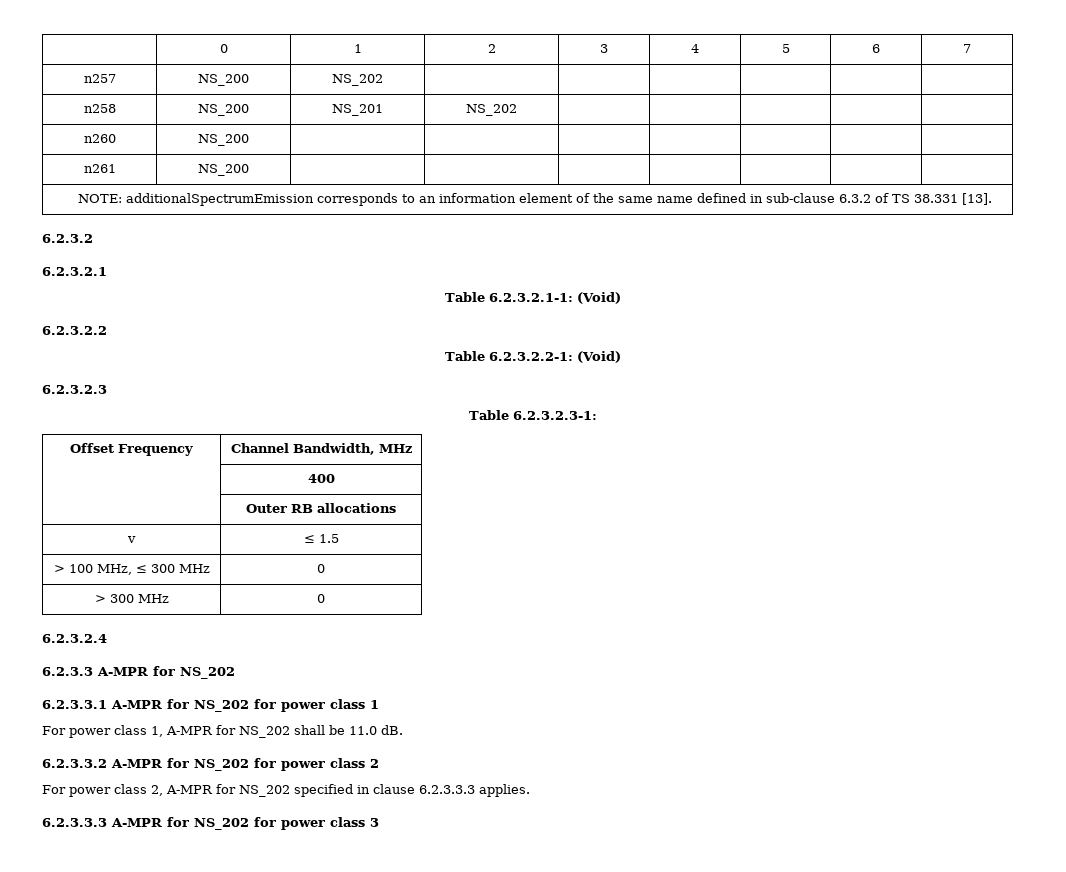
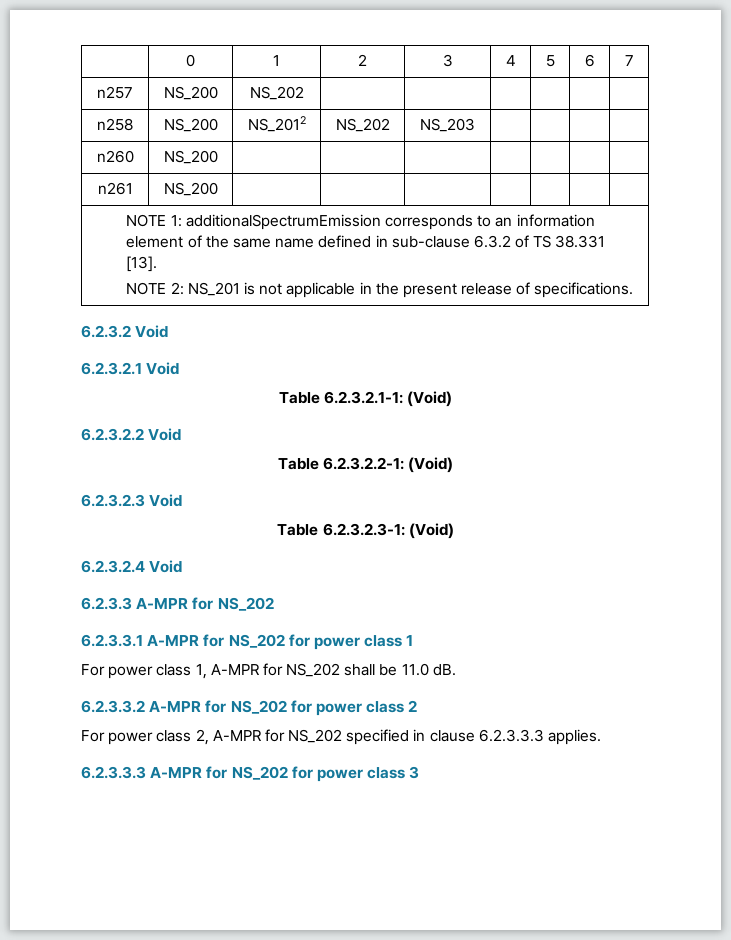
- n258 | NS_200 | NS_201 | NS_202 | | | | |
+ n258 | NS_200 | NS_2012 | NS_202 | NS_203 | | | |
- NOTE: additionalSpectrumEmission corresponds to an information element of the same name defined in sub-clause 6.3.2 of TS 38.331 [13].
+ NOTE 1: additionalSpectrumEmission corresponds to an information element of the same name defined in sub-clause 6.3.2 of TS 38.331 [13].
+ NOTE 2: NS_201 is not applicable in the present release of specifications.
- 6.2.3.2
+ 6.2.3.2 Void
- 6.2.3.2.1
+ 6.2.3.2.1 Void
- 6.2.3.2.2
+ 6.2.3.2.2 Void
- 6.2.3.2.3
+ 6.2.3.2.3 Void
- Table 6.2.3.2.3-1:
- Offset Frequency | Channel Bandwidth, MHz
- | 400
- | Outer RB allocations
- v | ≤ 1.5
- > 100 MHz, ≤ 300 MHz | 0
- > 300 MHz | 0
+ Table 6.2.3.2.3-1: (Void)
- 6.2.3.2.4
+ 6.2.3.2.4 Void

